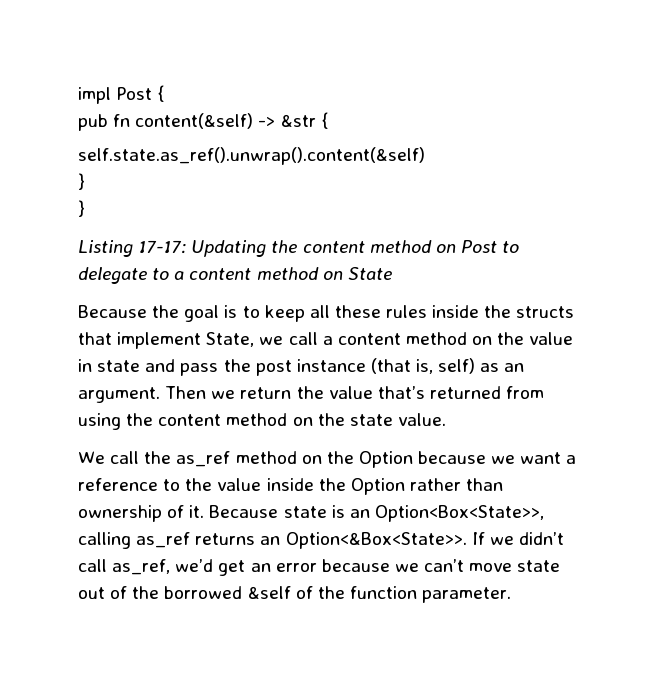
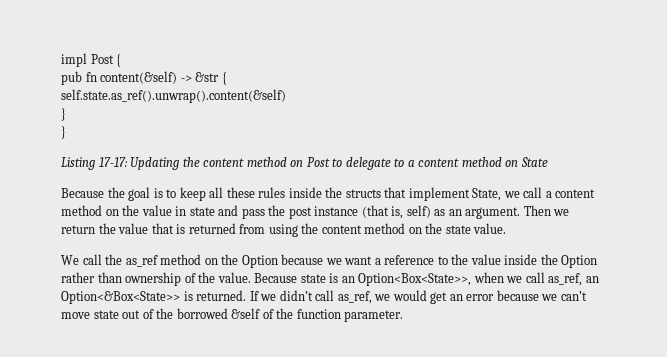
- Then we return the value that’s returned from using the content method on the state value.
+ Then we return the value that is returned from using the content method on the state value.
- We call the as_ref method on the Option because we want a reference to the value inside the Option rather than ownership of it.
+ We call the as_ref method on the Option because we want a reference to the value inside the Option rather than ownership of the value.
- Because state is an Option<Box<State>>, calling as_ref returns an Option<&Box<State>>.
+ Because state is an Option<Box<State>>, when we call as_ref, an Option<&Box<State>> is returned.
- If we didn’t call as_ref, we’d get an error because we can’t move state out of the borrowed &self of the function parameter.
+ If we didn’t call as_ref, we would get an error because we can’t move state out of the borrowed &self of the function parameter.

